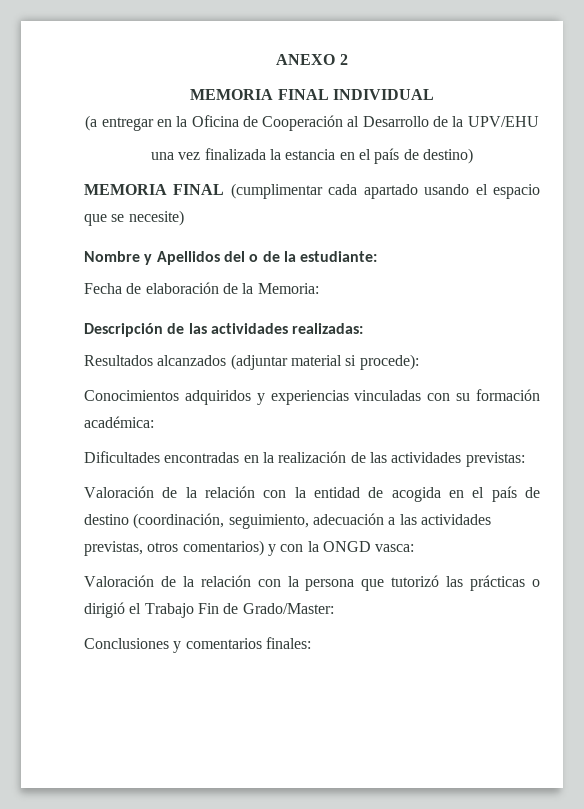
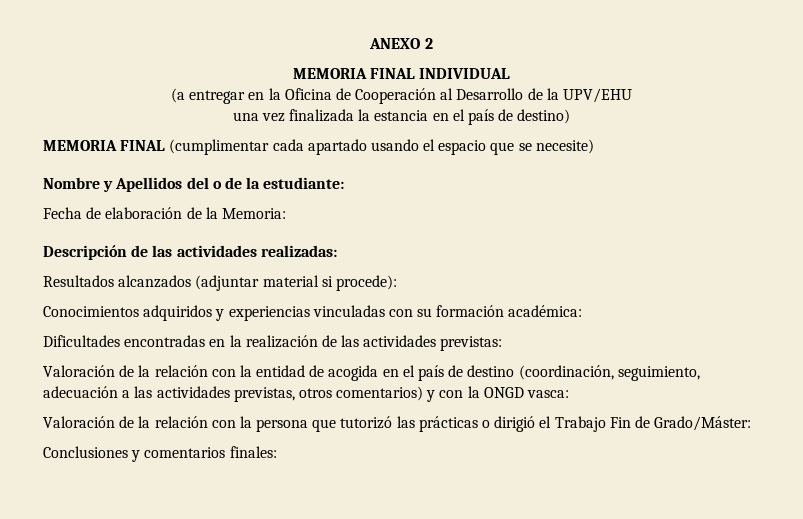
- Valoración de la relación con la persona que tutorizó las prácticas o dirigió el Trabajo Fin de Grado/Master:
+ Valoración de la relación con la persona que tutorizó las prácticas o dirigió el Trabajo Fin de Grado/Máster:

